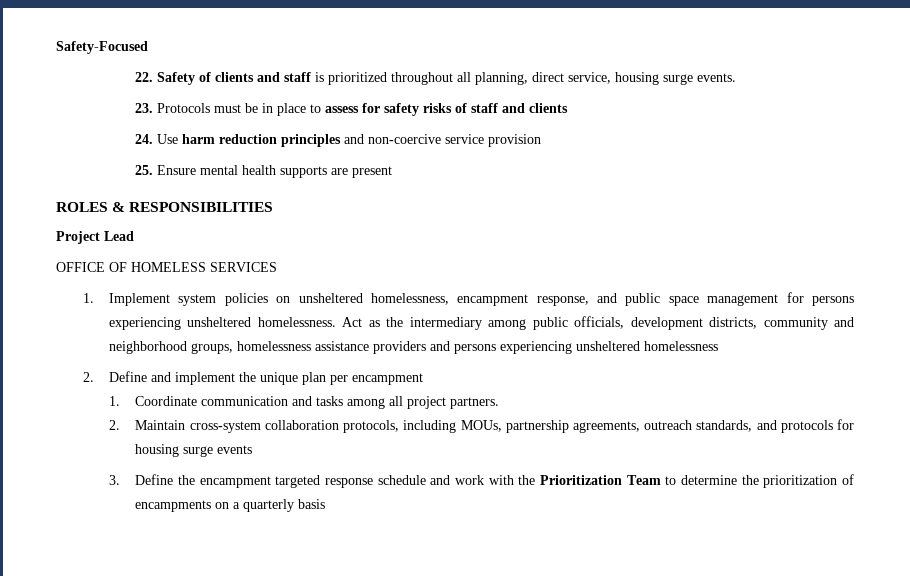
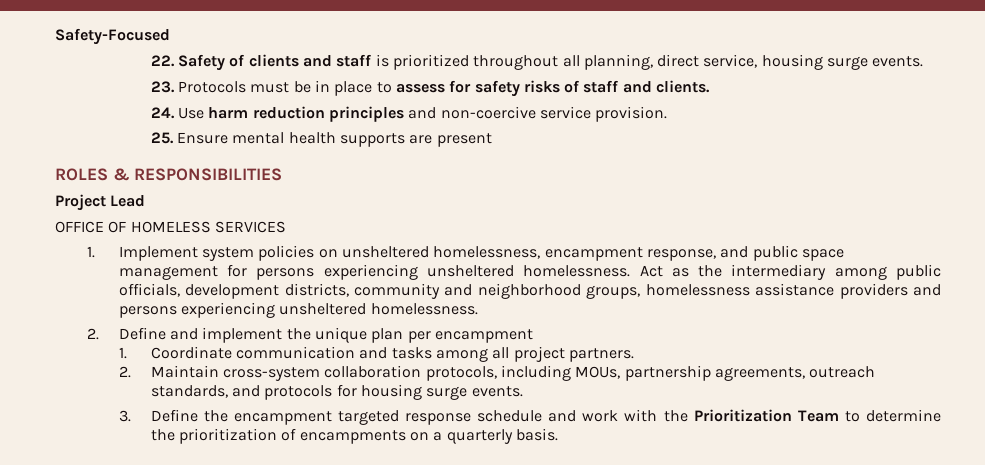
- 23. Protocols must be in place to assess for safety risks of staff and clients
+ 23. Protocols must be in place to assess for safety risks of staff and clients.
- 24. Use harm reduction principles and non-coercive service provision
+ 24. Use harm reduction principles and non-coercive service provision.
- Act as the intermediary among public officials, development districts, community and neighborhood groups, homelessness assistance providers and persons experiencing unsheltered homelessness
+ Act as the intermediary among public officials, development districts, community and neighborhood groups, homelessness assistance providers and persons experiencing unsheltered homelessness.
- 2. Maintain cross-system collaboration protocols, including MOUs, partnership agreements, outreach standards, and protocols for housing surge events
+ 2. Maintain cross-system collaboration protocols, including MOUs, partnership agreements, outreach standards, and protocols for housing surge events.
- 3. Define the encampment targeted response schedule and work with the Prioritization Team to determine the prioritization of encampments on a quarterly basis
+ 3. Define the encampment targeted response schedule and work with the Prioritization Team to determine the prioritization of encampments on a quarterly basis.

